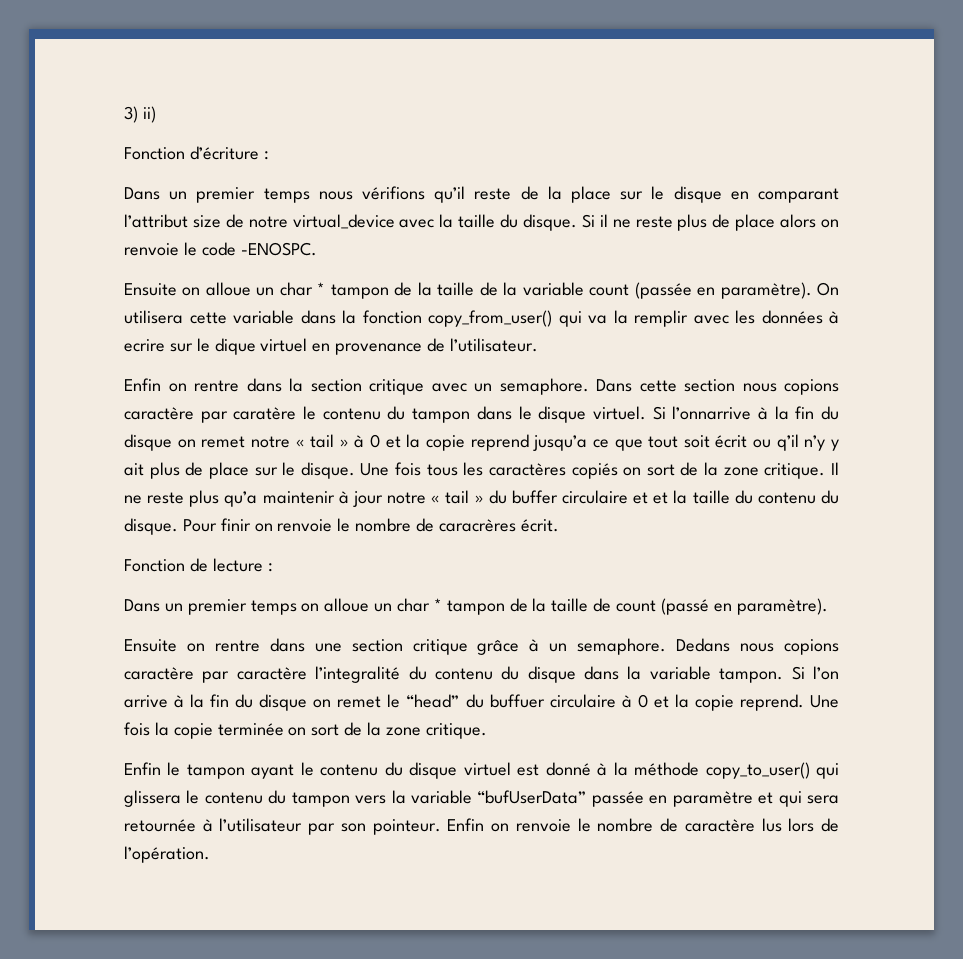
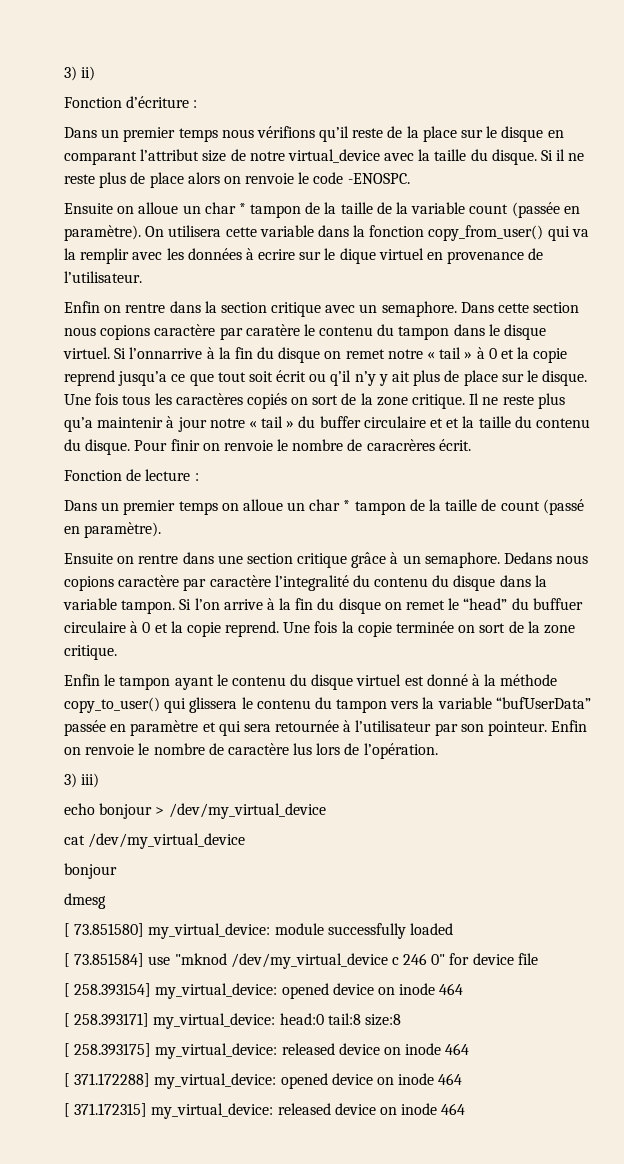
+ 3) iii)
+ echo bonjour > /dev/my_virtual_device
+ cat /dev/my_virtual_device
+ bonjour
+ dmesg
+ [ 73.851580] my_virtual_device: module successfully loaded
+ [ 73.851584] use "mknod /dev/my_virtual_device c 246 0" for device file
+ [ 258.393154] my_virtual_device: opened device on inode 464
+ [ 258.393171] my_virtual_device: head:0 tail:8 size:8
+ [ 258.393175] my_virtual_device: released device on inode 464
+ [ 371.172288] my_virtual_device: opened device on inode 464
+ [ 371.172315] my_virtual_device: released device on inode 464

